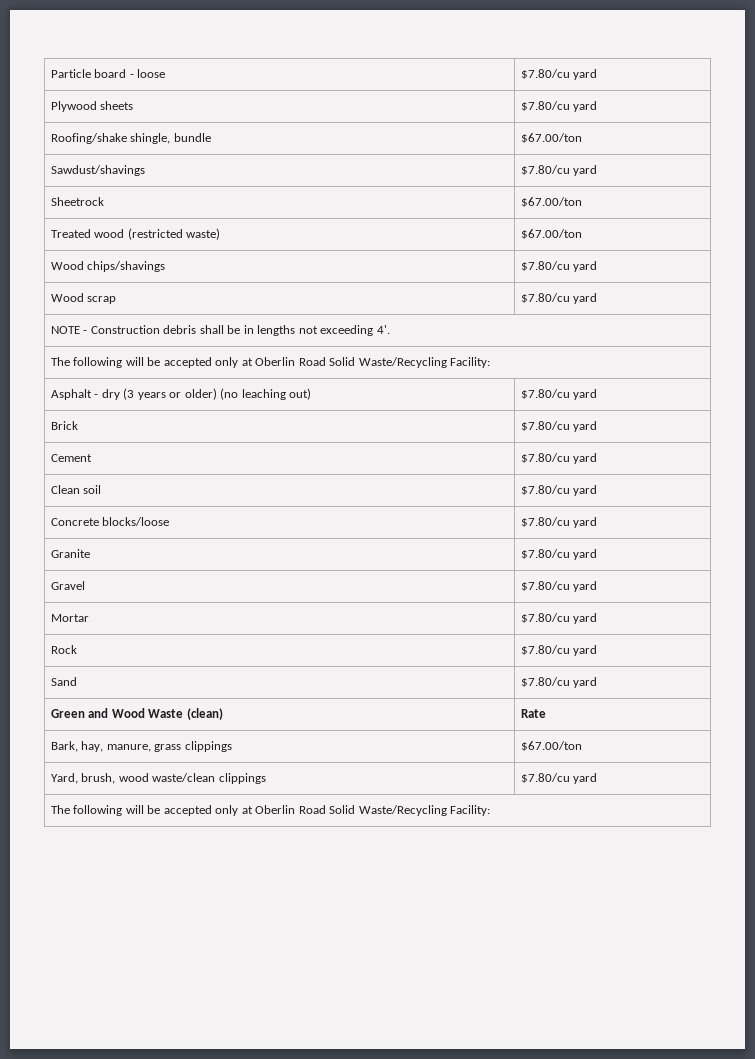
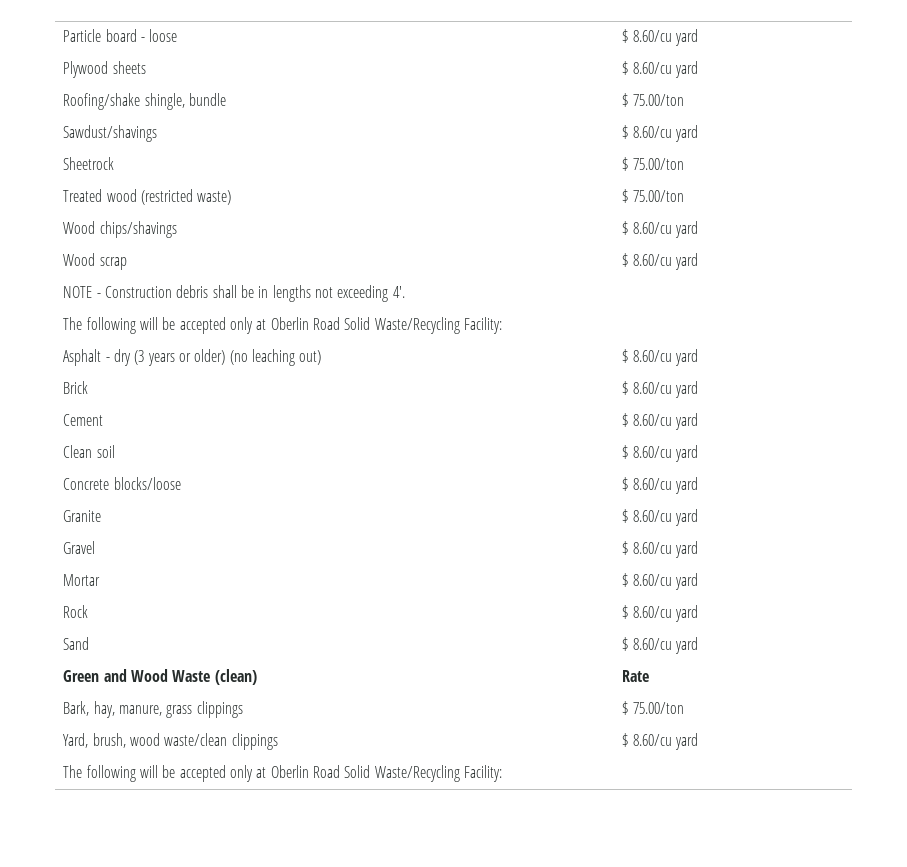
- Particle board - loose | $7.80/cu yard
+ Particle board - loose | $ 8.60/cu yard
- Plywood sheets | $7.80/cu yard
+ Plywood sheets | $ 8.60/cu yard
- Roofing/shake shingle, bundle | $67.00/ton
+ Roofing/shake shingle, bundle | $ 75.00/ton
- Sawdust/shavings | $7.80/cu yard
+ Sawdust/shavings | $ 8.60/cu yard
- Sheetrock | $67.00/ton
+ Sheetrock | $ 75.00/ton
- Treated wood (restricted waste) | $67.00/ton
+ Treated wood (restricted waste) | $ 75.00/ton
- Wood chips/shavings | $7.80/cu yard
+ Wood chips/shavings | $ 8.60/cu yard
- Wood scrap | $7.80/cu yard
+ Wood scrap | $ 8.60/cu yard
- Asphalt - dry (3 years or older) (no leaching out) | $7.80/cu yard
+ Asphalt - dry (3 years or older) (no leaching out) | $ 8.60/cu yard
- Brick | $7.80/cu yard
+ Brick | $ 8.60/cu yard
- Cement | $7.80/cu yard
+ Cement | $ 8.60/cu yard
- Clean soil | $7.80/cu yard
+ Clean soil | $ 8.60/cu yard
- Concrete blocks/loose | $7.80/cu yard
+ Concrete blocks/loose | $ 8.60/cu yard
- Granite | $7.80/cu yard
+ Granite | $ 8.60/cu yard
- Gravel | $7.80/cu yard
+ Gravel | $ 8.60/cu yard
- Mortar | $7.80/cu yard
+ Mortar | $ 8.60/cu yard
- Rock | $7.80/cu yard
+ Rock | $ 8.60/cu yard
- Sand | $7.80/cu yard
+ Sand | $ 8.60/cu yard
- Bark, hay, manure, grass clippings | $67.00/ton
+ Bark, hay, manure, grass clippings | $ 75.00/ton
- Yard, brush, wood waste/clean clippings | $7.80/cu yard
+ Yard, brush, wood waste/clean clippings | $ 8.60/cu yard

